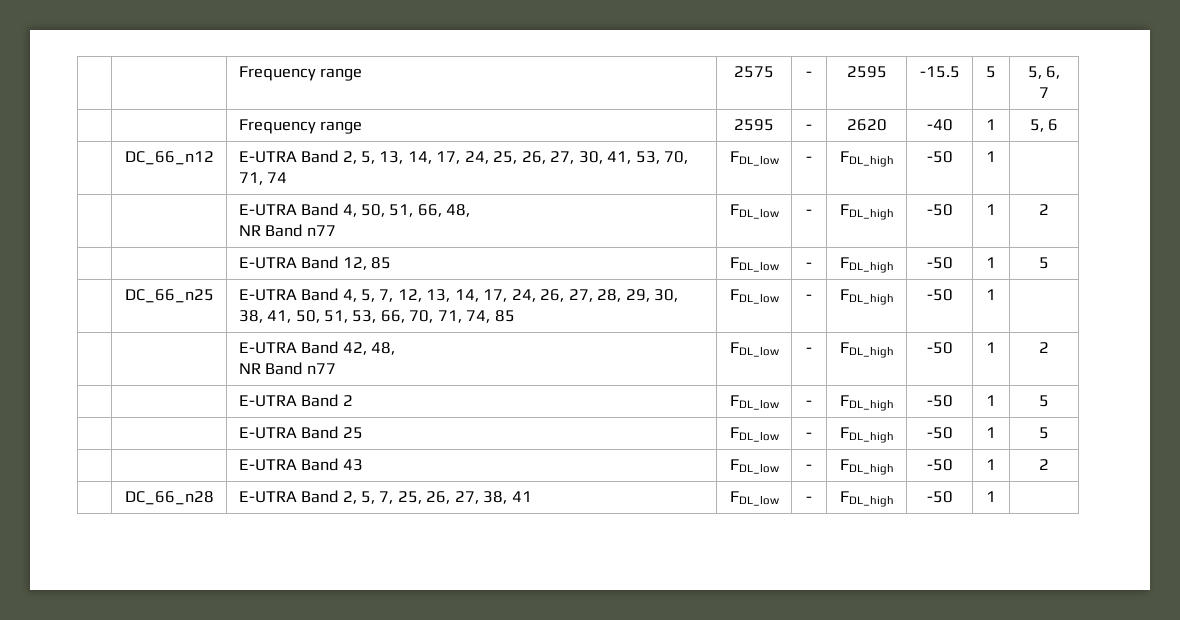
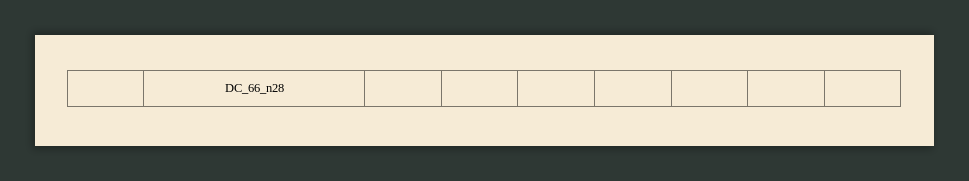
- | | Frequency range | 2575 | - | 2595 | -15.5 | 5 | 5, 6, 7
- | | Frequency range | 2595 | - | 2620 | -40 | 1 | 5, 6
- | DC_66_n12 | E-UTRA Band 2, 5, 13, 14, 17, 24, 25, 26, 27, 30, 41, 53, 70, 71, 74 | FDL_low | - | FDL_high | -50 | 1 |
- | | E-UTRA Band 4, 50, 51, 66, 48,
- NR Band n77 | FDL_low | - | FDL_high | -50 | 1 | 2
- | | E-UTRA Band 12, 85 | FDL_low | - | FDL_high | -50 | 1 | 5
- | DC_66_n25 | E-UTRA Band 4, 5, 7, 12, 13, 14, 17, 24, 26, 27, 28, 29, 30, 38, 41, 50, 51, 53, 66, 70, 71, 74, 85 | FDL_low | - | FDL_high | -50 | 1 |
- | | E-UTRA Band 42, 48,
- NR Band n77 | FDL_low | - | FDL_high | -50 | 1 | 2
- | | E-UTRA Band 2 | FDL_low | - | FDL_high | -50 | 1 | 5
- | | E-UTRA Band 25 | FDL_low | - | FDL_high | -50 | 1 | 5
- | | E-UTRA Band 43 | FDL_low | - | FDL_high | -50 | 1 | 2
- | DC_66_n28 | E-UTRA Band 2, 5, 7, 25, 26, 27, 38, 41 | FDL_low | - | FDL_high | -50 | 1 |
+ | DC_66_n28 | | | | | | |

